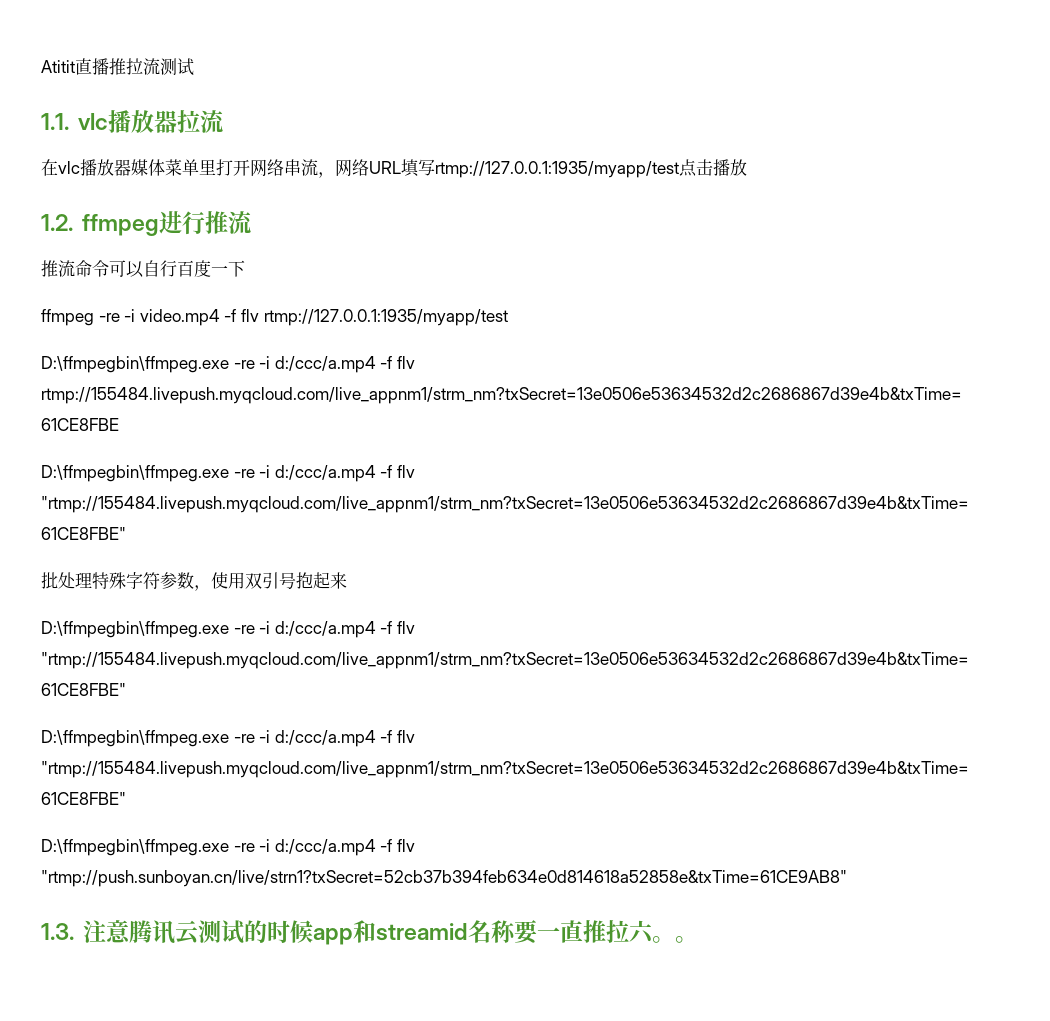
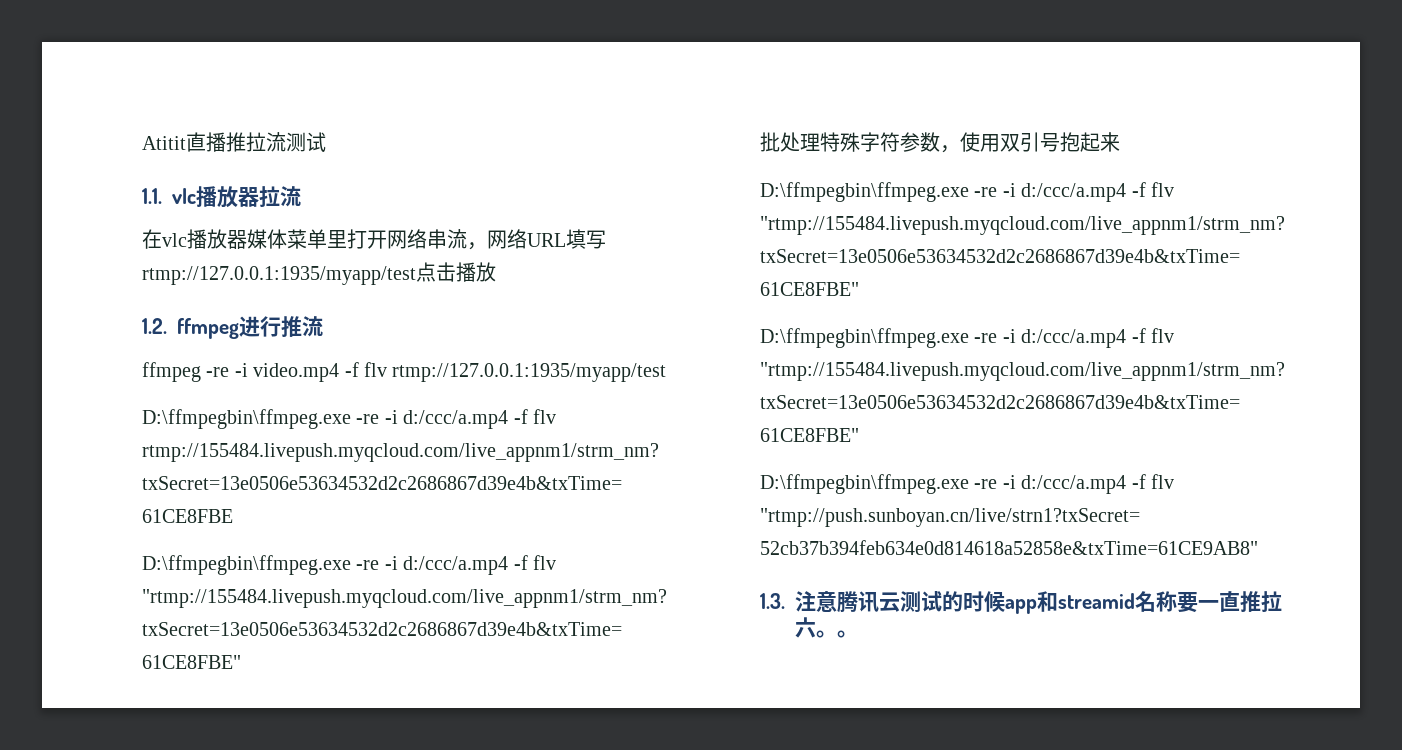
- 推流命令可以自行百度一下

